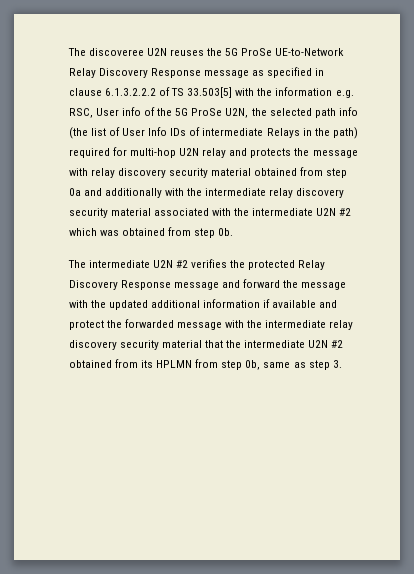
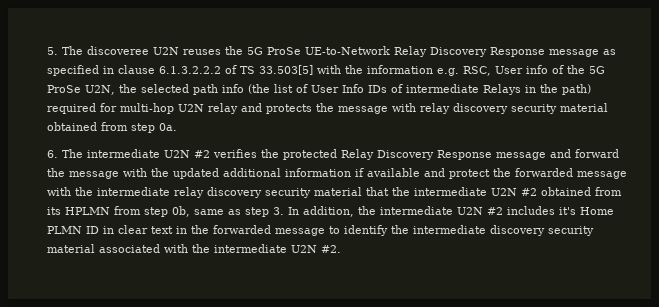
- The discoveree U2N reuses the 5G ProSe UE-to-Network Relay Discovery Response message as specified in clause 6.1.3.2.2.2 of TS 33.503[5] with the information e.g. RSC, User info of the 5G ProSe U2N, the selected path info (the list of User Info IDs of intermediate Relays in the path) required for multi-hop U2N relay and protects the message with relay discovery security material obtained from step 0a and additionally with the intermediate relay discovery security material associated with the intermediate U2N #2 which was obtained from step 0b.
- The intermediate U2N #2 verifies the protected Relay Discovery Response message and forward the message with the updated additional information if available and protect the forwarded message with the intermediate relay discovery security material that the intermediate U2N #2 obtained from its HPLMN from step 0b, same as step 3.
+ 5. The discoveree U2N reuses the 5G ProSe UE-to-Network Relay Discovery Response message as specified in clause 6.1.3.2.2.2 of TS 33.503[5] with the information e.g. RSC, User info of the 5G ProSe U2N, the selected path info (the list of User Info IDs of intermediate Relays in the path) required for multi-hop U2N relay and protects the message with relay discovery security material obtained from step 0a.
+ 6. The intermediate U2N #2 verifies the protected Relay Discovery Response message and forward the message with the updated additional information if available and protect the forwarded message with the intermediate relay discovery security material that the intermediate U2N #2 obtained from its HPLMN from step 0b, same as step 3. In addition, the intermediate U2N #2 includes it's Home PLMN ID in clear text in the forwarded message to identify the intermediate discovery security material associated with the intermediate U2N #2.

